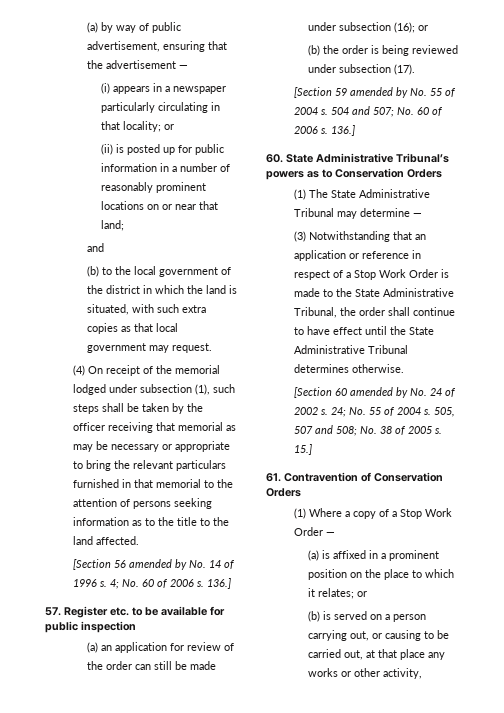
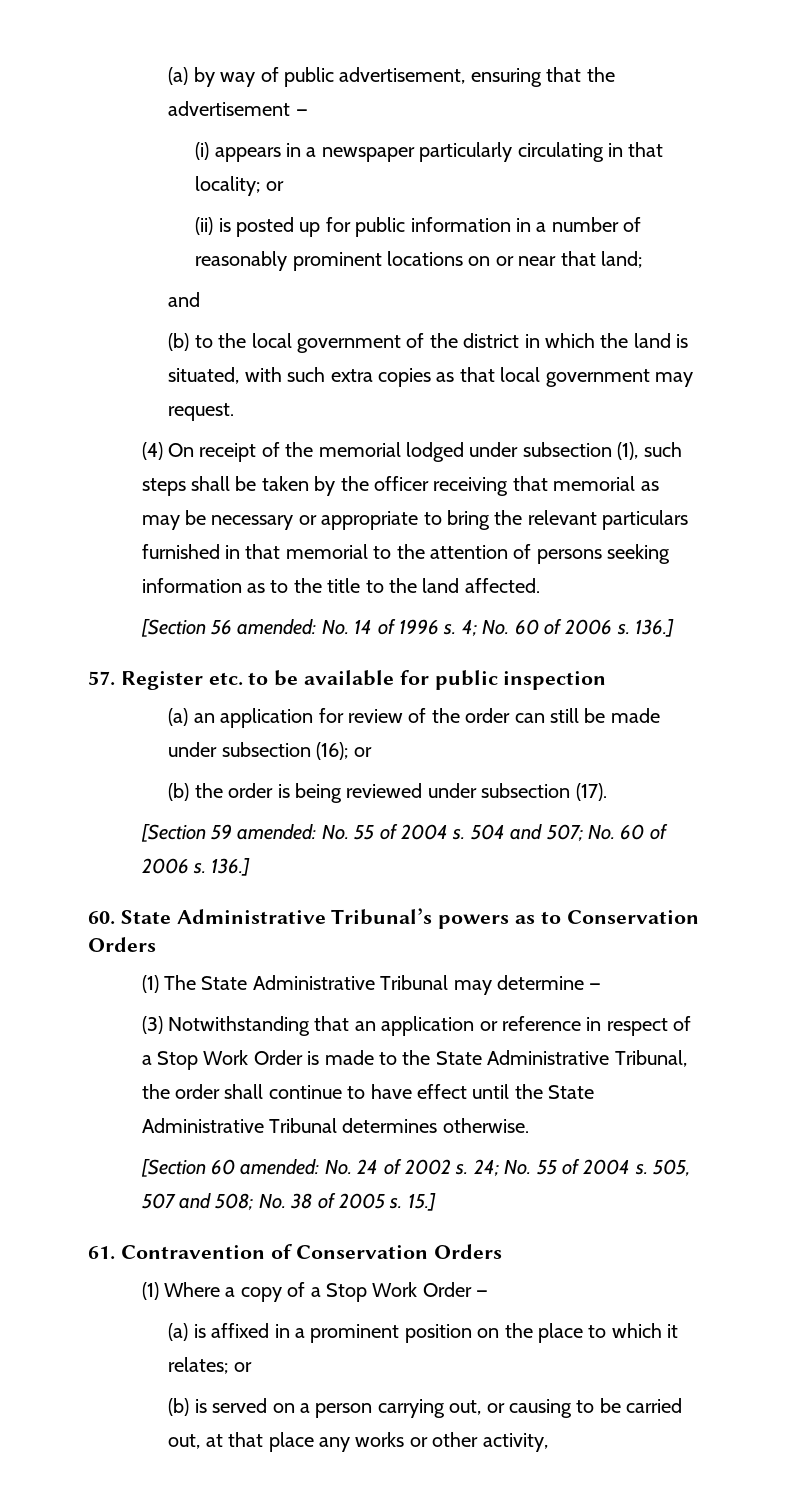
- [Section 56 amended by No. 14 of 1996 s.
+ [Section 56 amended: No. 14 of 1996 s.
- [Section 59 amended by No. 55 of 2004 s.
+ [Section 59 amended: No. 55 of 2004 s.
- [Section 60 amended by No. 24 of 2002 s.
+ [Section 60 amended: No. 24 of 2002 s.

